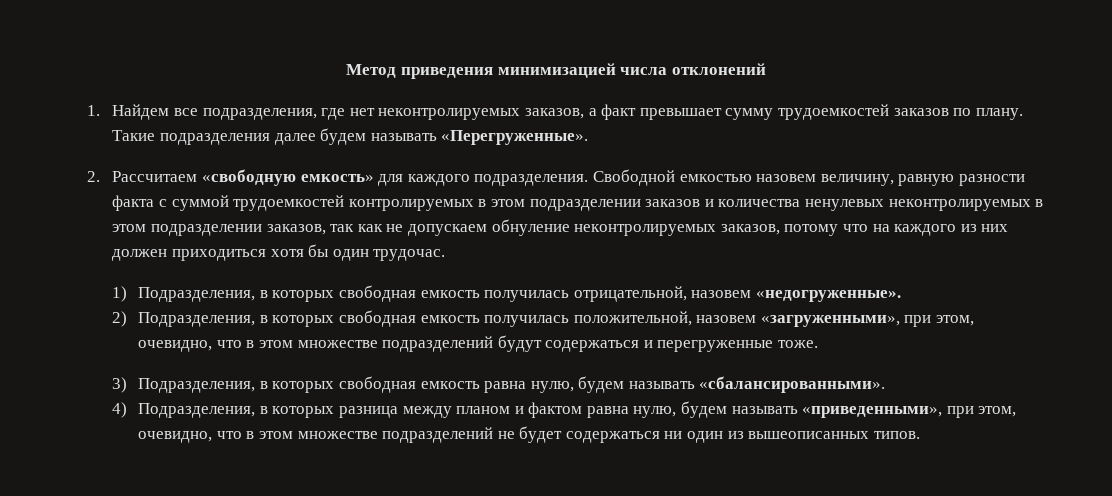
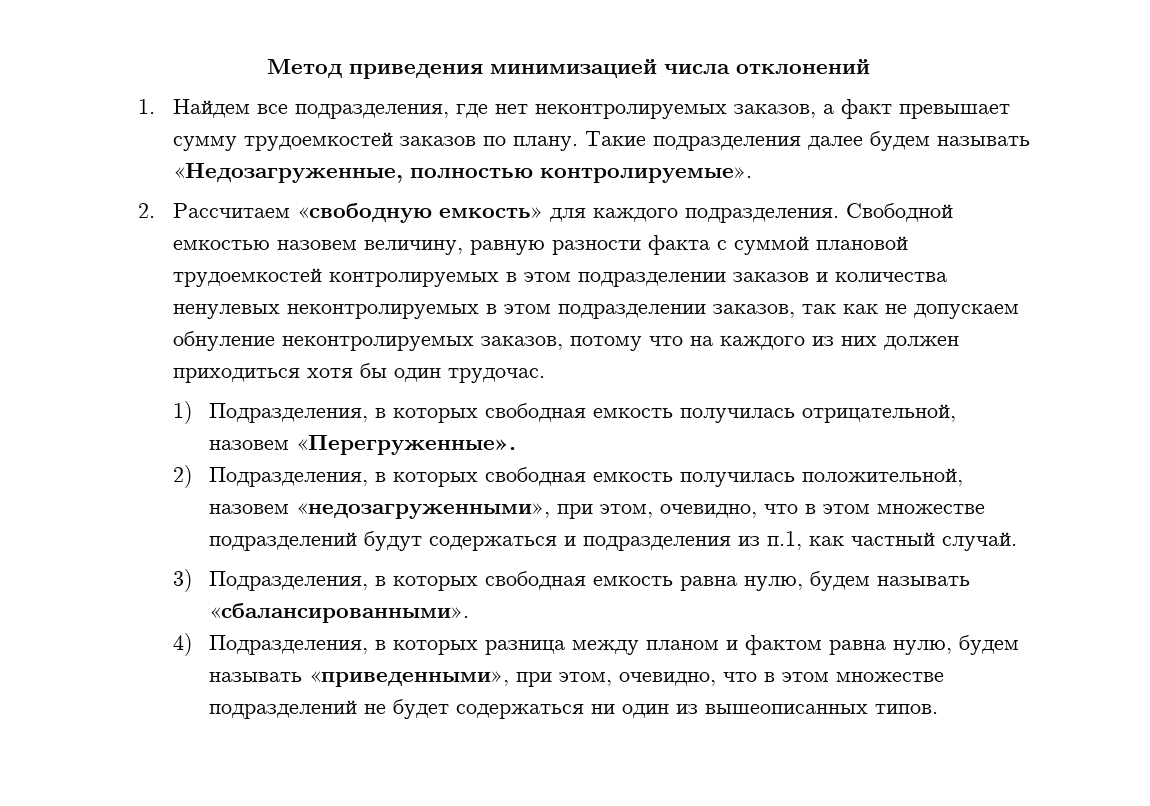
- Такие подразделения далее будем называть «Перегруженные».
+ Такие подразделения далее будем называть «Недозагруженные, полностью контролируемые».
- Свободной емкостью назовем величину, равную разности факта с суммой трудоемкостей контролируемых в этом подразделении заказов и количества ненулевых неконтролируемых в этом подразделении заказов, так как не допускаем обнуление неконтролируемых заказов, потому что на каждого из них должен приходиться хотя бы один трудочас.
+ Свободной емкостью назовем величину, равную разности факта с суммой плановой трудоемкостей контролируемых в этом подразделении заказов и количества ненулевых неконтролируемых в этом подразделении заказов, так как не допускаем обнуление неконтролируемых заказов, потому что на каждого из них должен приходиться хотя бы один трудочас.
- 1) Подразделения, в которых свободная емкость получилась отрицательной, назовем «недогруженные».
+ 1) Подразделения, в которых свободная емкость получилась отрицательной, назовем «Перегруженные».
- 2) Подразделения, в которых свободная емкость получилась положительной, назовем «загруженными», при этом, очевидно, что в этом множестве подразделений будут содержаться и перегруженные тоже.
+ 2) Подразделения, в которых свободная емкость получилась положительной, назовем «недозагруженными», при этом, очевидно, что в этом множестве подразделений будут содержаться и подразделения из п.1, как частный случай.

